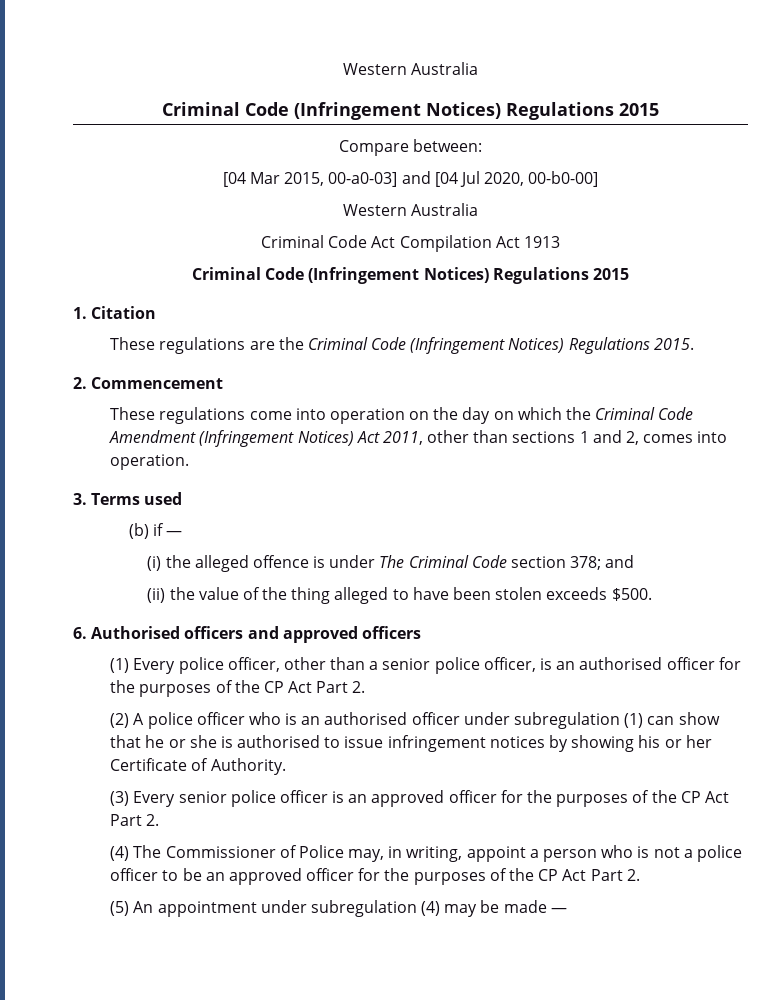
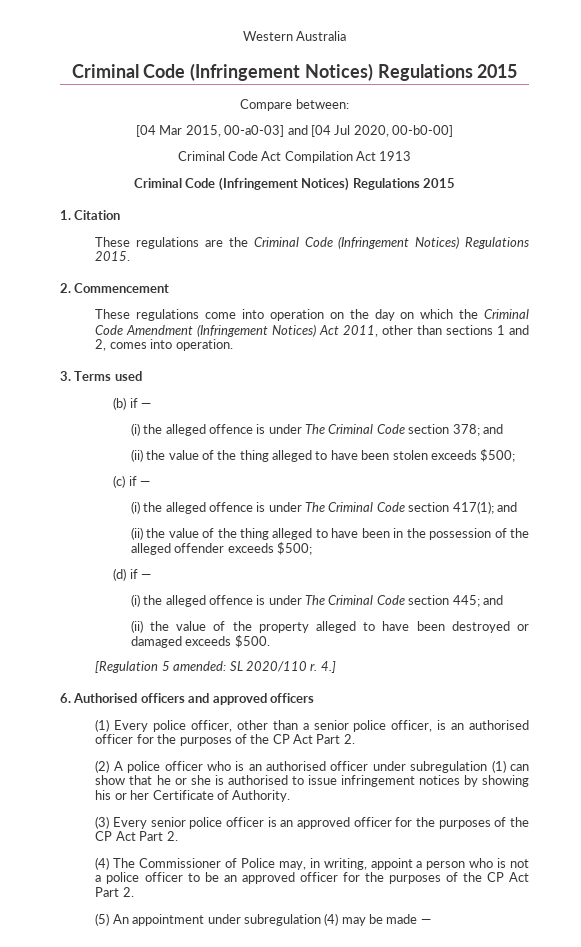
  [04 Mar 2015, 00-a0-03] and [04 Jul 2020, 00-b0-00]
- Western Australia
- (ii) the value of the thing alleged to have been stolen exceeds $500.
+ (ii) the value of the thing alleged to have been stolen exceeds $500;
+ (c) if —
+ (i) the alleged offence is under The Criminal Code section 417(1); and
+ (ii) the value of the thing alleged to have been in the possession of the alleged offender exceeds $500;
+ (d) if —
+ (i) the alleged offence is under The Criminal Code section 445; and
+ (ii) the value of the property alleged to have been destroyed or damaged exceeds $500.
+ [Regulation 5 amended: SL 2020/110 r. 4.]

